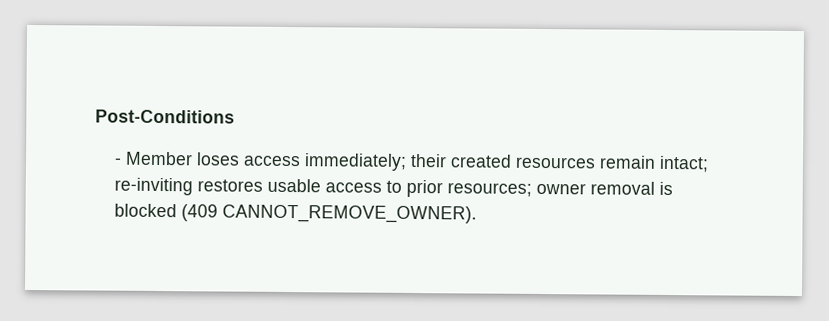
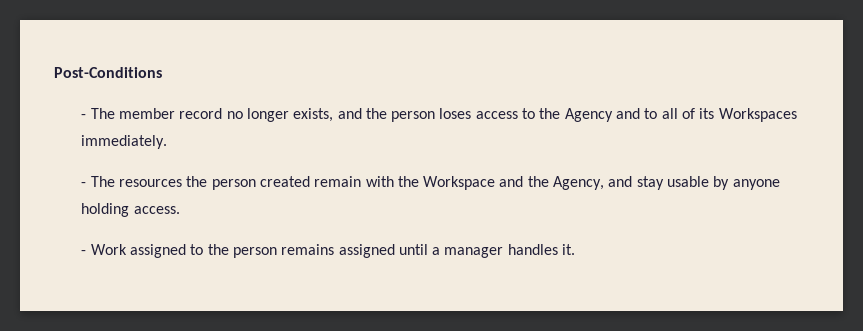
- - Member loses access immediately; their created resources remain intact; re-inviting restores usable access to prior resources; owner removal is blocked (409 CANNOT_REMOVE_OWNER).
+ - The member record no longer exists, and the person loses access to the Agency and to all of its Workspaces immediately.
+ - The resources the person created remain with the Workspace and the Agency, and stay usable by anyone holding access.
+ - Work assigned to the person remains assigned until a manager handles it.

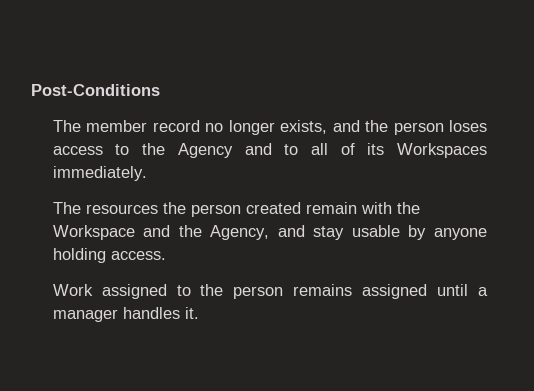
- - The member record no longer exists, and the person loses access to the Agency and to all of its Workspaces immediately.
+ The member record no longer exists, and the person loses access to the Agency and to all of its Workspaces immediately.
- - The resources the person created remain with the Workspace and the Agency, and stay usable by anyone holding access.
+ The resources the person created remain with the Workspace and the Agency, and stay usable by anyone holding access.
- - Work assigned to the person remains assigned until a manager handles it.
+ Work assigned to the person remains assigned until a manager handles it.

